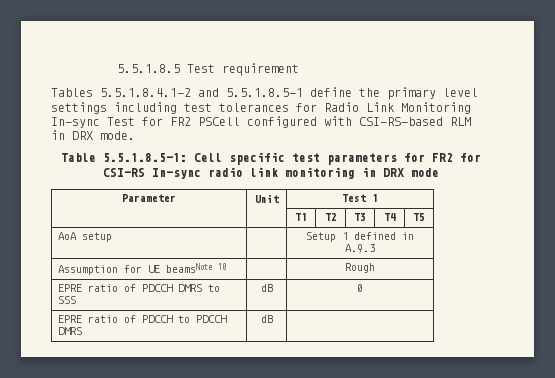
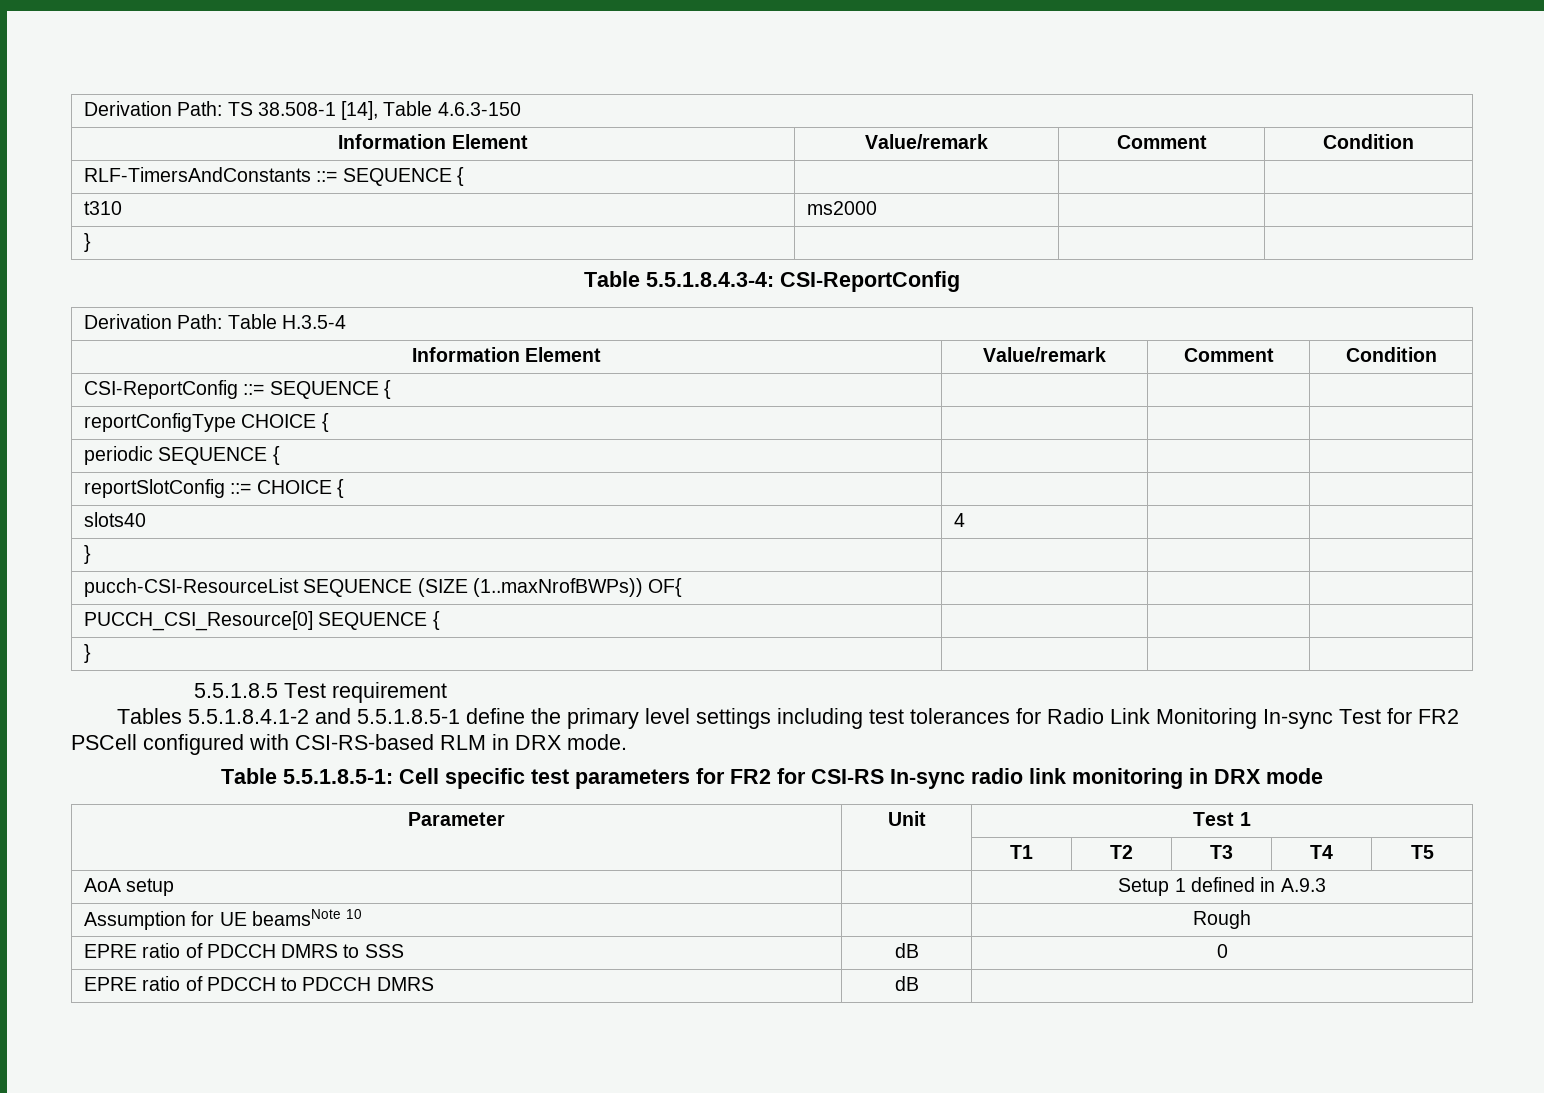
+ Derivation Path: TS 38.508-1 [14], Table 4.6.3-150
+ Information Element | Value/remark | Comment | Condition
+ RLF-TimersAndConstants ::= SEQUENCE { | | |
+ t310 | ms2000 | |
+ } | | |
+ Table 5.5.1.8.4.3-4: CSI-ReportConfig
+ Derivation Path: Table H.3.5-4
+ Information Element | Value/remark | Comment | Condition
+ CSI-ReportConfig ::= SEQUENCE { | | |
+ reportConfigType CHOICE { | | |
+ periodic SEQUENCE { | | |
+ reportSlotConfig ::= CHOICE { | | |
+ slots40 | 4 | |
+ } | | |
+ pucch-CSI-ResourceList SEQUENCE (SIZE (1..maxNrofBWPs)) OF{ | | |
+ PUCCH_CSI_Resource[0] SEQUENCE { | | |
+ } | | |

